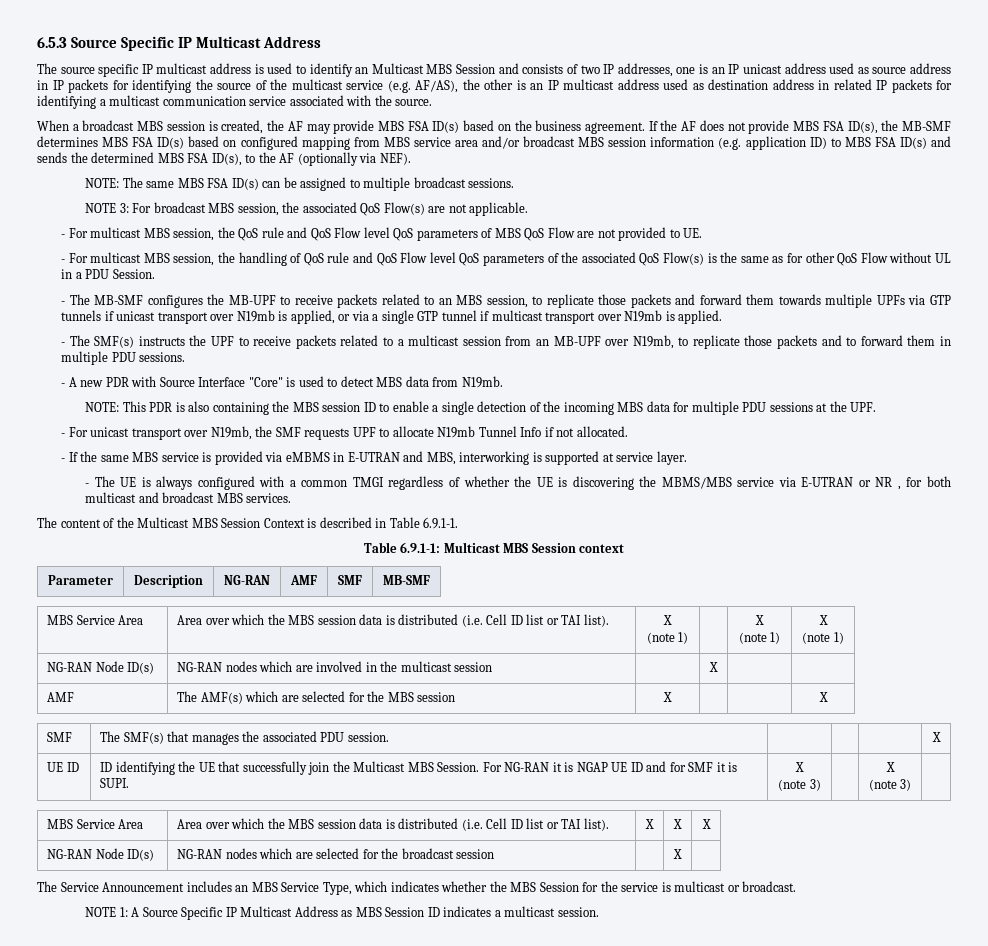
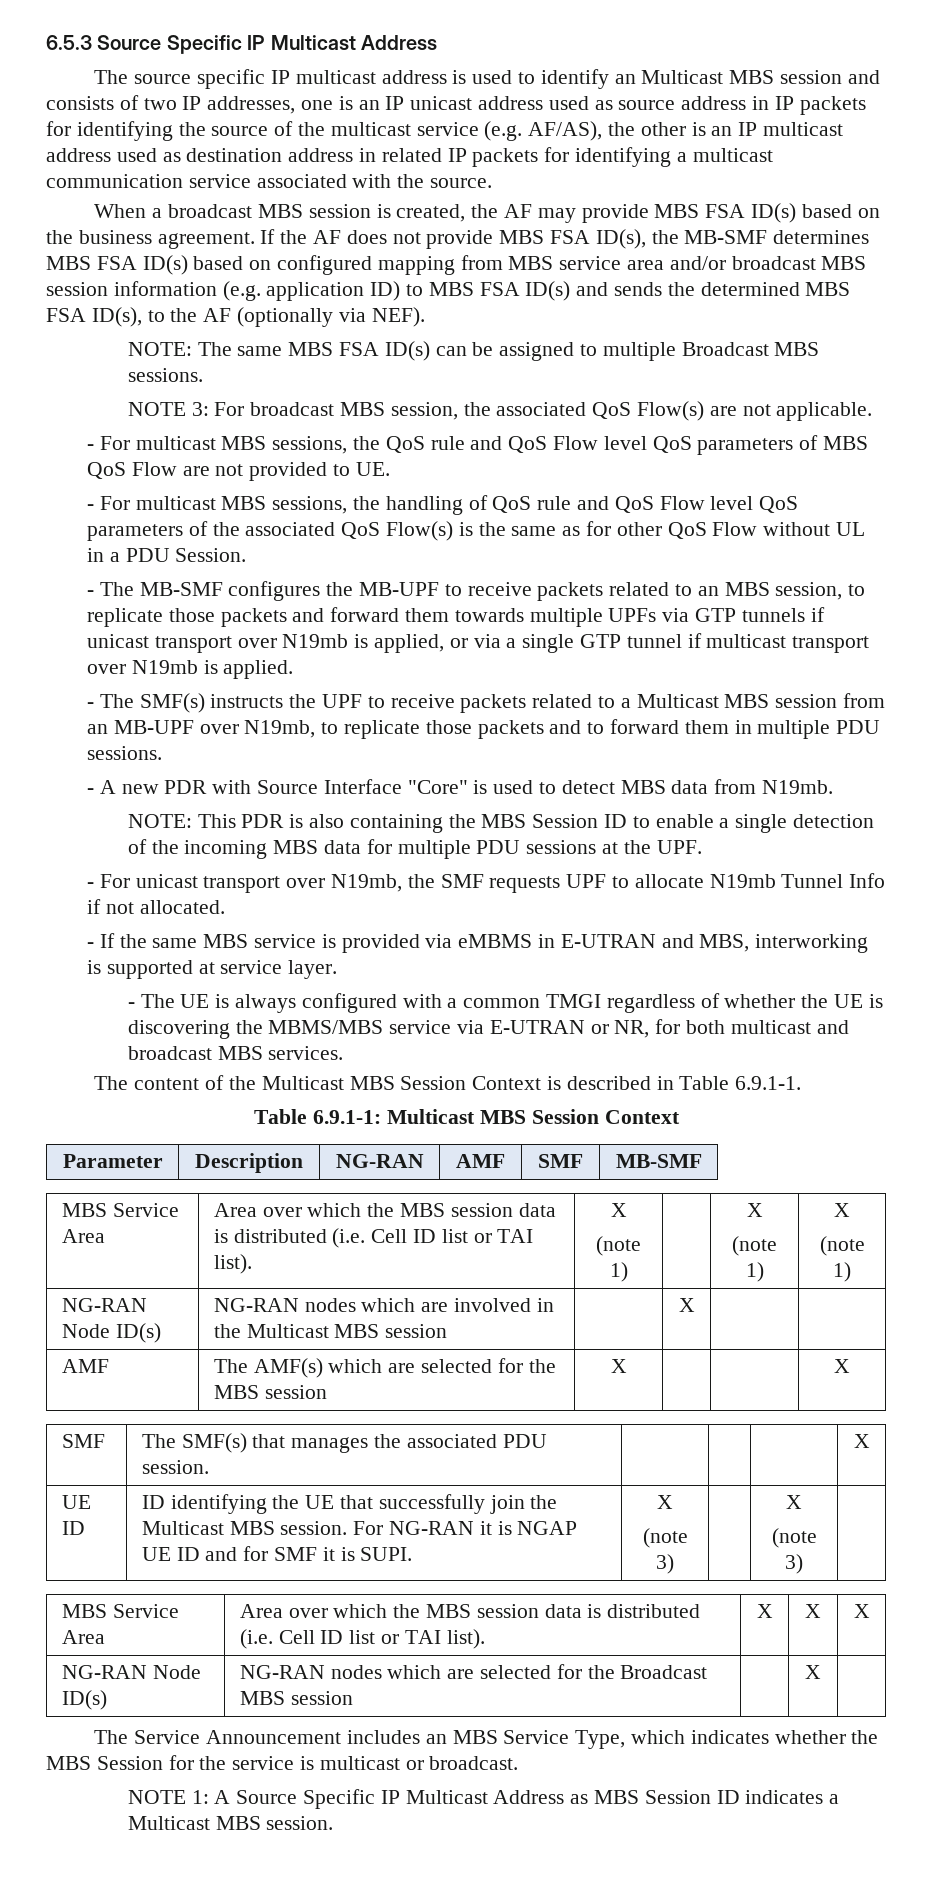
- The source specific IP multicast address is used to identify an Multicast MBS Session and consists of two IP addresses, one is an IP unicast address used as source address in IP packets for identifying the source of the multicast service (e.g. AF/AS), the other is an IP multicast address used as destination address in related IP packets for identifying a multicast communication service associated with the source.
+ The source specific IP multicast address is used to identify an Multicast MBS session and consists of two IP addresses, one is an IP unicast address used as source address in IP packets for identifying the source of the multicast service (e.g. AF/AS), the other is an IP multicast address used as destination address in related IP packets for identifying a multicast communication service associated with the source.
- NOTE: The same MBS FSA ID(s) can be assigned to multiple broadcast sessions.
+ NOTE: The same MBS FSA ID(s) can be assigned to multiple Broadcast MBS sessions.
- - For multicast MBS session, the QoS rule and QoS Flow level QoS parameters of MBS QoS Flow are not provided to UE.
+ - For multicast MBS sessions, the QoS rule and QoS Flow level QoS parameters of MBS QoS Flow are not provided to UE.
- - For multicast MBS session, the handling of QoS rule and QoS Flow level QoS parameters of the associated QoS Flow(s) is the same as for other QoS Flow without UL in a PDU Session.
+ - For multicast MBS sessions, the handling of QoS rule and QoS Flow level QoS parameters of the associated QoS Flow(s) is the same as for other QoS Flow without UL in a PDU Session.
- - The SMF(s) instructs the UPF to receive packets related to a multicast session from an MB-UPF over N19mb, to replicate those packets and to forward them in multiple PDU sessions.
+ - The SMF(s) instructs the UPF to receive packets related to a Multicast MBS session from an MB-UPF over N19mb, to replicate those packets and to forward them in multiple PDU sessions.
- NOTE: This PDR is also containing the MBS session ID to enable a single detection of the incoming MBS data for multiple PDU sessions at the UPF.
+ NOTE: This PDR is also containing the MBS Session ID to enable a single detection of the incoming MBS data for multiple PDU sessions at the UPF.
- - The UE is always configured with a common TMGI regardless of whether the UE is discovering the MBMS/MBS service via E-UTRAN or NR , for both multicast and broadcast MBS services.
+ - The UE is always configured with a common TMGI regardless of whether the UE is discovering the MBMS/MBS service via E-UTRAN or NR, for both multicast and broadcast MBS services.
- Table 6.9.1-1: Multicast MBS Session context
+ Table 6.9.1-1: Multicast MBS Session Context
- NG-RAN Node ID(s) | NG-RAN nodes which are involved in the multicast session | | X | |
+ NG-RAN Node ID(s) | NG-RAN nodes which are involved in the Multicast MBS session | | X | |
- UE ID | ID identifying the UE that successfully join the Multicast MBS Session. For NG-RAN it is NGAP UE ID and for SMF it is SUPI. | X
+ UE ID | ID identifying the UE that successfully join the Multicast MBS session. For NG-RAN it is NGAP UE ID and for SMF it is SUPI. | X
- NG-RAN Node ID(s) | NG-RAN nodes which are selected for the broadcast session | | X |
+ NG-RAN Node ID(s) | NG-RAN nodes which are selected for the Broadcast MBS session | | X |
- NOTE 1: A Source Specific IP Multicast Address as MBS Session ID indicates a multicast session.
+ NOTE 1: A Source Specific IP Multicast Address as MBS Session ID indicates a Multicast MBS session.

